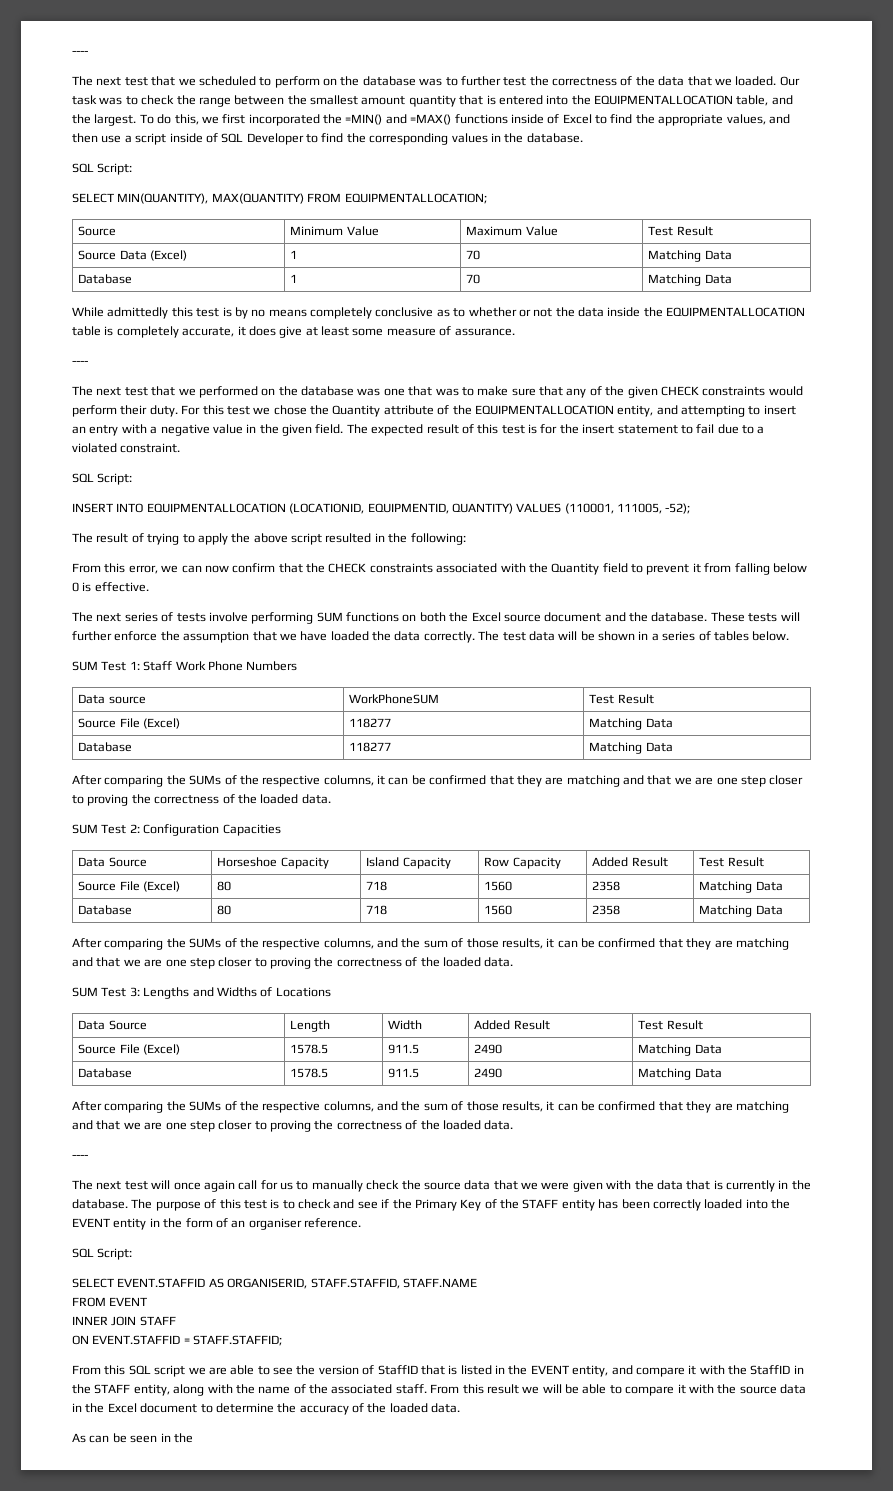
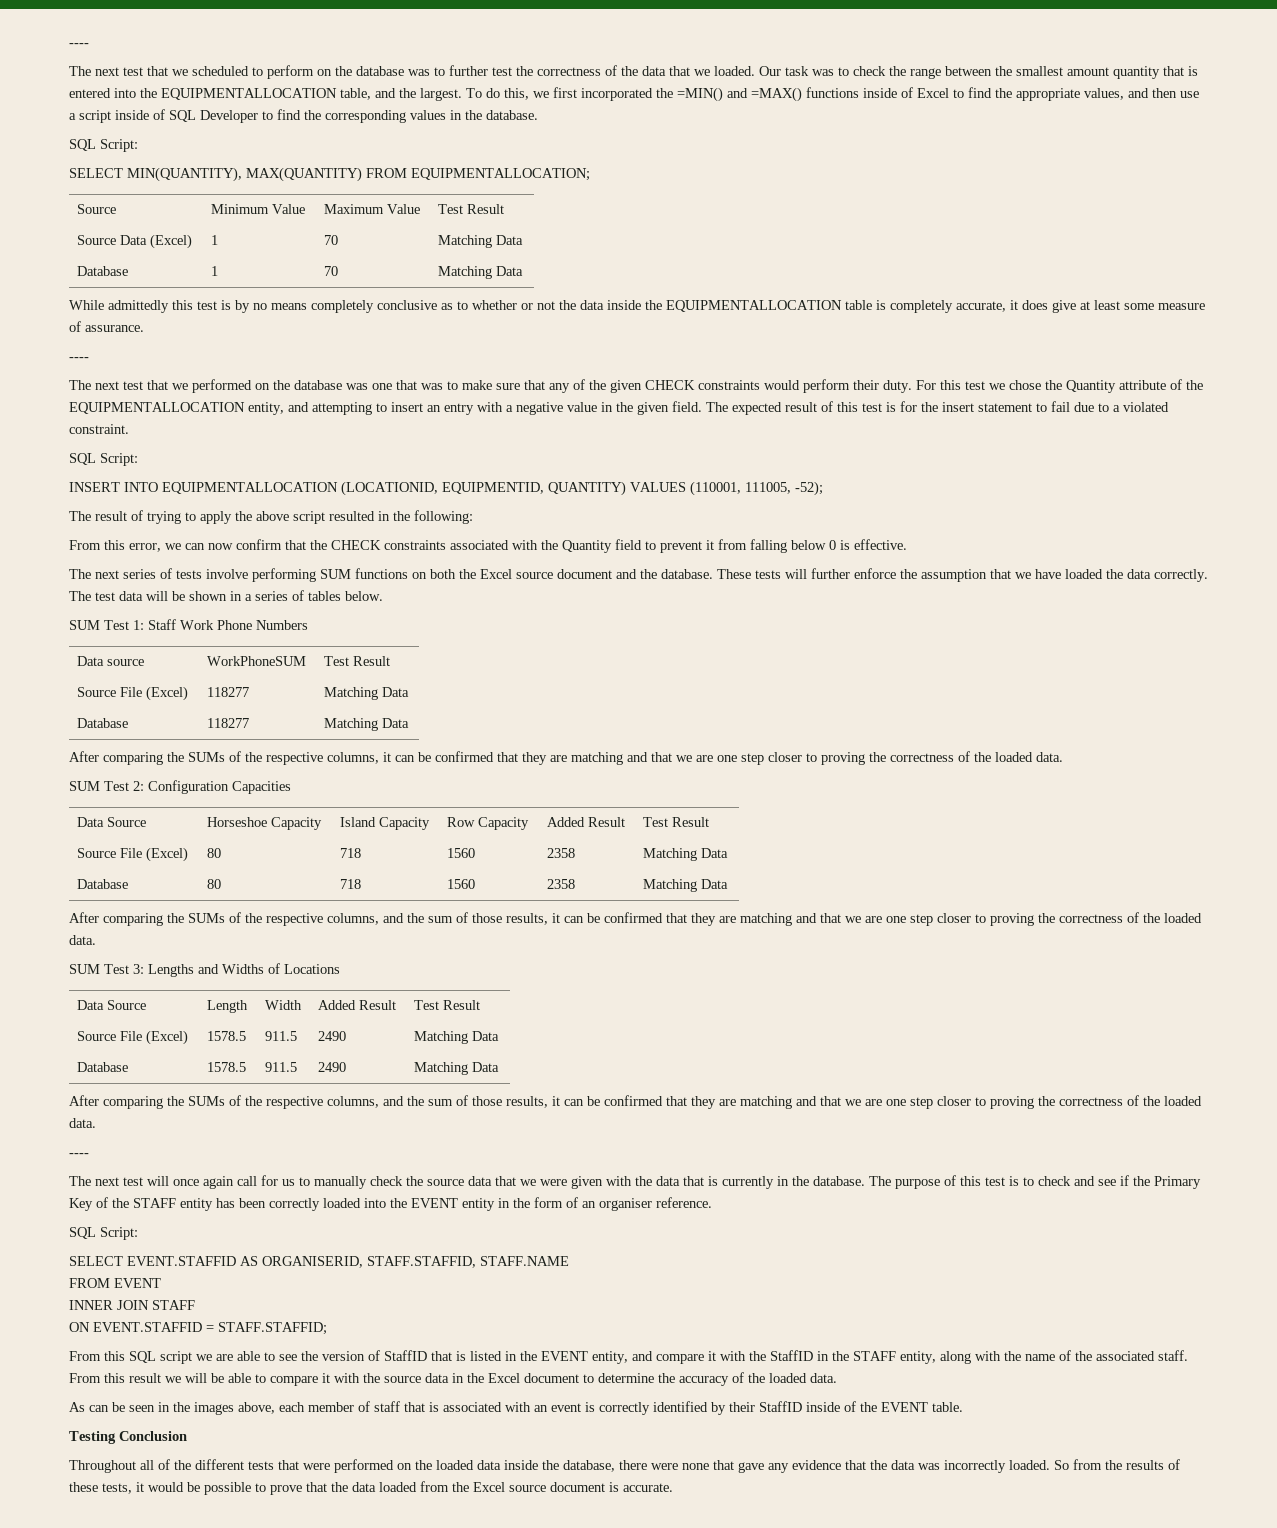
- As can be seen in the
+ As can be seen in the images above, each member of staff that is associated with an event is correctly identified by their StaffID inside of the EVENT table.
+ Testing Conclusion
+ Throughout all of the different tests that were performed on the loaded data inside the database, there were none that gave any evidence that the data was incorrectly loaded. So from the results of these tests, it would be possible to prove that the data loaded from the Excel source document is accurate.

